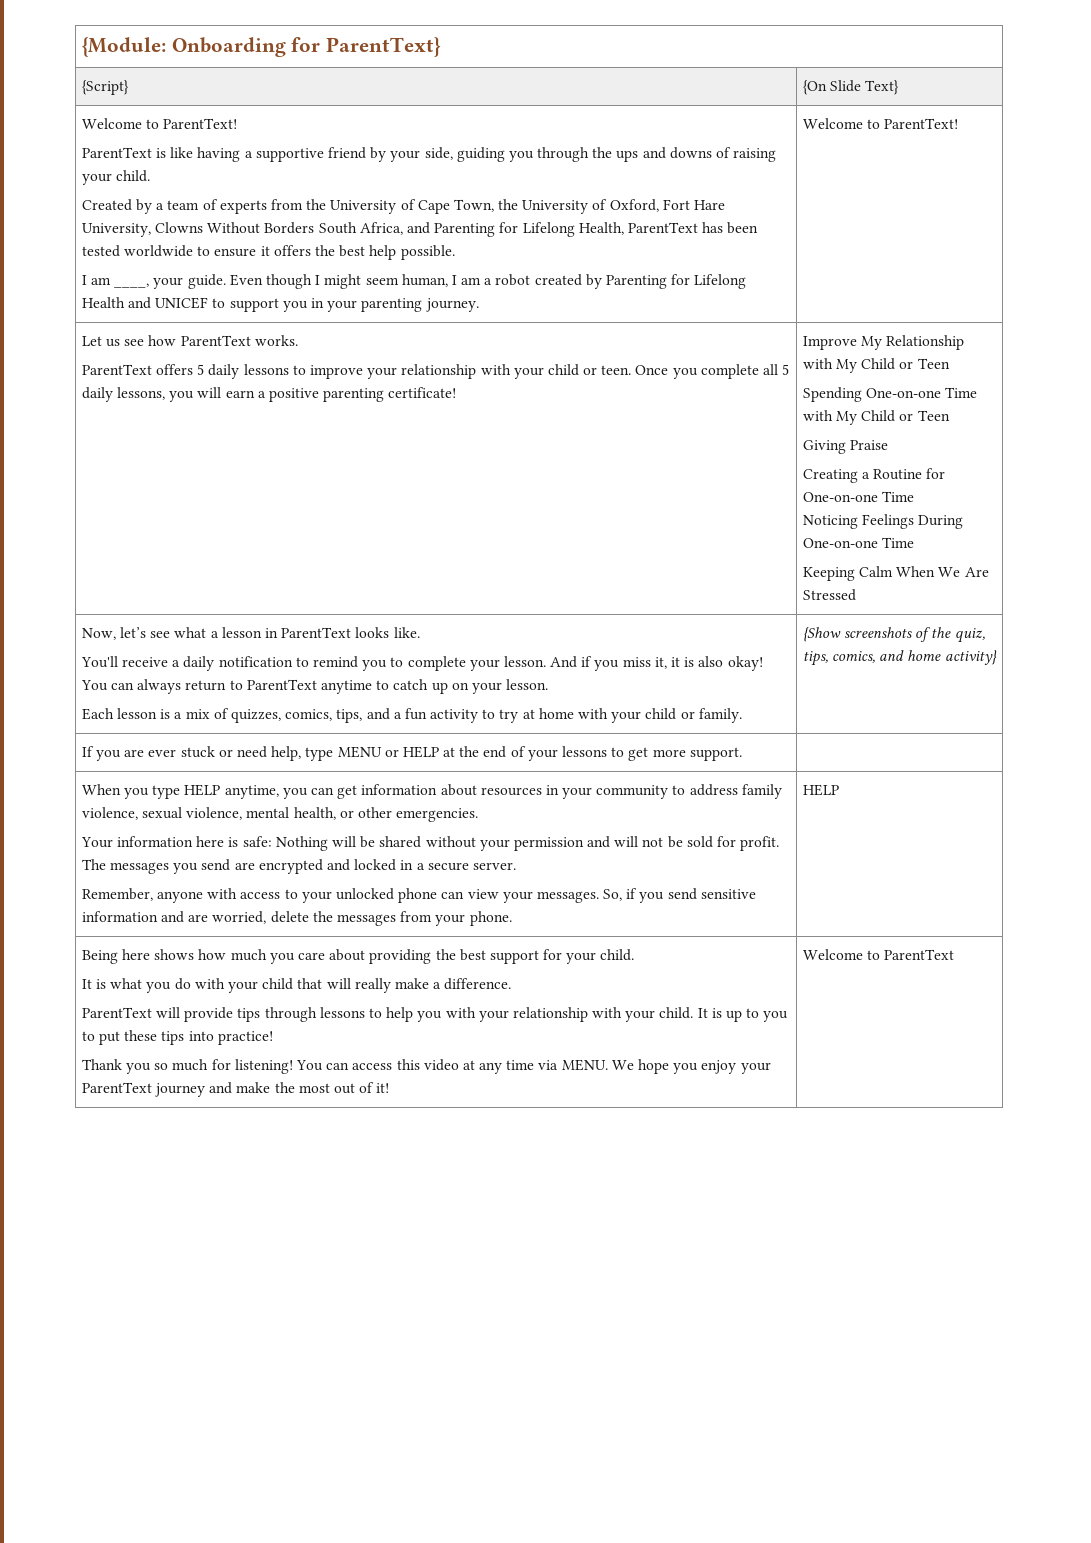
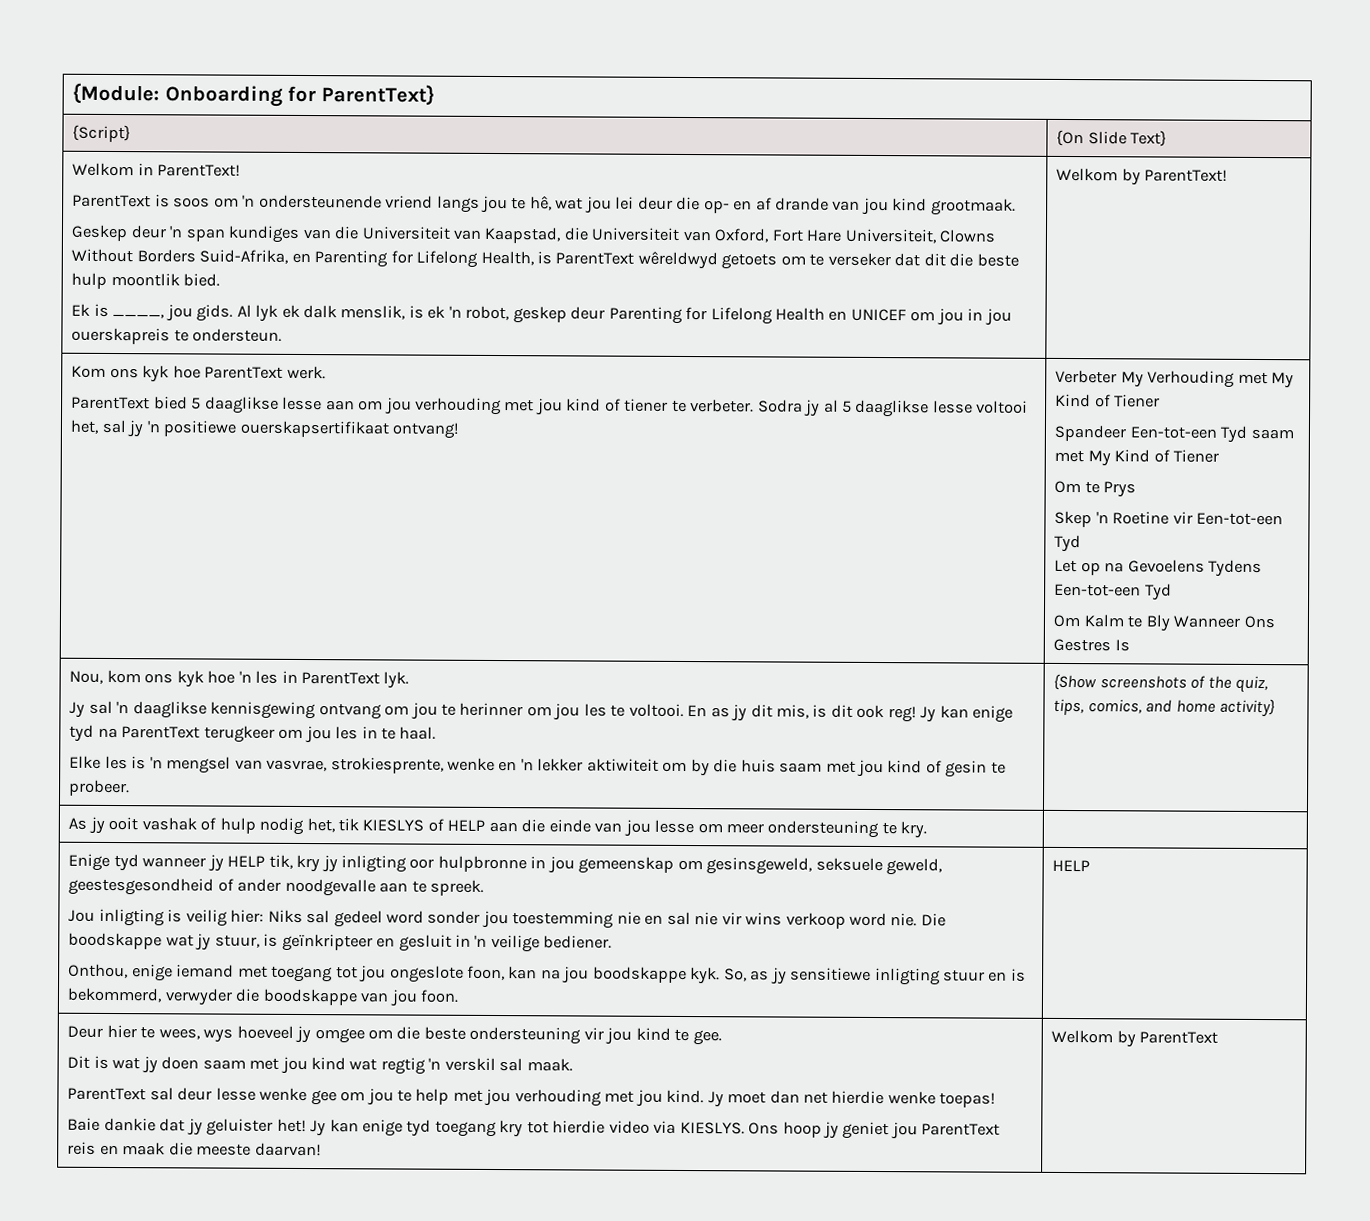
  {Script} | {On Slide Text}
- Welcome to ParentText!
+ Welkom in ParentText!
- ParentText is like having a supportive friend by your side, guiding you through the ups and downs of raising your child.
- Created by a team of experts from the University of Cape Town, the University of Oxford, Fort Hare University, Clowns Without Borders South Africa, and Parenting for Lifelong Health, ParentText has been tested worldwide to ensure it offers the best help possible.
- I am ____, your guide. Even though I might seem human, I am a robot created by Parenting for Lifelong Health and UNICEF to support you in your parenting journey. | Welcome to ParentText!
- Let us see how ParentText works.
- ParentText offers 5 daily lessons to improve your relationship with your child or teen. Once you complete all 5 daily lessons, you will earn a positive parenting certificate! | Improve My Relationship with My Child or Teen
- Spending One-on-one Time with My Child or Teen
- Giving Praise
- Creating a Routine for One-on-one Time
- Noticing Feelings During One-on-one Time
- Keeping Calm When We Are Stressed
- Now, let’s see what a lesson in ParentText looks like.
- You'll receive a daily notification to remind you to complete your lesson. And if you miss it, it is also okay! You can always return to ParentText anytime to catch up on your lesson.
- Each lesson is a mix of quizzes, comics, tips, and a fun activity to try at home with your child or family.
+ ParentText is soos om 'n ondersteunende vriend langs jou te hê, wat jou lei deur die op- en af drande van jou kind grootmaak.
+ Geskep deur 'n span kundiges van die Universiteit van Kaapstad, die Universiteit van Oxford, Fort Hare Universiteit, Clowns Without Borders Suid-Afrika, en Parenting for Lifelong Health, is ParentText wêreldwyd getoets om te verseker dat dit die beste hulp moontlik bied.
+ Ek is ____, jou gids. Al lyk ek dalk menslik, is ek 'n robot, geskep deur Parenting for Lifelong Health en UNICEF om jou in jou ouerskapreis te ondersteun. | Welkom by ParentText!
+ Kom ons kyk hoe ParentText werk.
+ ParentText bied 5 daaglikse lesse aan om jou verhouding met jou kind of tiener te verbeter. Sodra jy al 5 daaglikse lesse voltooi het, sal jy 'n positiewe ouerskapsertifikaat ontvang! | Verbeter My Verhouding met My Kind of Tiener
+ Spandeer Een-tot-een Tyd saam met My Kind of Tiener
+ Om te Prys
+ Skep 'n Roetine vir Een-tot-een Tyd
+ Let op na Gevoelens Tydens Een-tot-een Tyd
+ Om Kalm te Bly Wanneer Ons Gestres Is
+ Nou, kom ons kyk hoe 'n les in ParentText lyk.
+ Jy sal 'n daaglikse kennisgewing ontvang om jou te herinner om jou les te voltooi. En as jy dit mis, is dit ook reg! Jy kan enige tyd na ParentText terugkeer om jou les in te haal.
+ Elke les is 'n mengsel van vasvrae, strokiesprente, wenke en 'n lekker aktiwiteit om by die huis saam met jou kind of gesin te probeer.
- If you are ever stuck or need help, type MENU or HELP at the end of your lessons to get more support. |
- When you type HELP anytime, you can get information about resources in your community to address family violence, sexual violence, mental health, or other emergencies.
- Your information here is safe: Nothing will be shared without your permission and will not be sold for profit. The messages you send are encrypted and locked in a secure server.
- Remember, anyone with access to your unlocked phone can view your messages. So, if you send sensitive information and are worried, delete the messages from your phone. | HELP
- Being here shows how much you care about providing the best support for your child.
- It is what you do with your child that will really make a difference.
- ParentText will provide tips through lessons to help you with your relationship with your child. It is up to you to put these tips into practice!
- Thank you so much for listening! You can access this video at any time via MENU. We hope you enjoy your ParentText journey and make the most out of it! | Welcome to ParentText
+ As jy ooit vashak of hulp nodig het, tik KIESLYS of HELP aan die einde van jou lesse om meer ondersteuning te kry. |
+ Enige tyd wanneer jy HELP tik, kry jy inligting oor hulpbronne in jou gemeenskap om gesinsgeweld, seksuele geweld, geestesgesondheid of ander noodgevalle aan te spreek.
+ Jou inligting is veilig hier: Niks sal gedeel word sonder jou toestemming nie en sal nie vir wins verkoop word nie. Die boodskappe wat jy stuur, is geïnkripteer en gesluit in 'n veilige bediener.
+ Onthou, enige iemand met toegang tot jou ongeslote foon, kan na jou boodskappe kyk. So, as jy sensitiewe inligting stuur en is bekommerd, verwyder die boodskappe van jou foon. | HELP
+ Deur hier te wees, wys hoeveel jy omgee om die beste ondersteuning vir jou kind te gee.
+ Dit is wat jy doen saam met jou kind wat regtig 'n verskil sal maak.
+ ParentText sal deur lesse wenke gee om jou te help met jou verhouding met jou kind. Jy moet dan net hierdie wenke toepas!
+ Baie dankie dat jy geluister het! Jy kan enige tyd toegang kry tot hierdie video via KIESLYS. Ons hoop jy geniet jou ParentText reis en maak die meeste daarvan! | Welkom by ParentText

